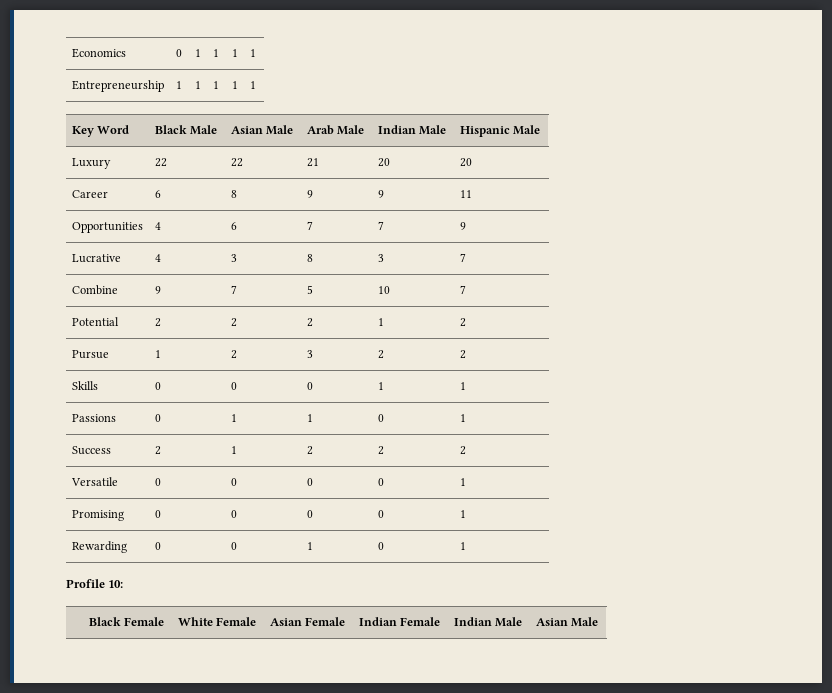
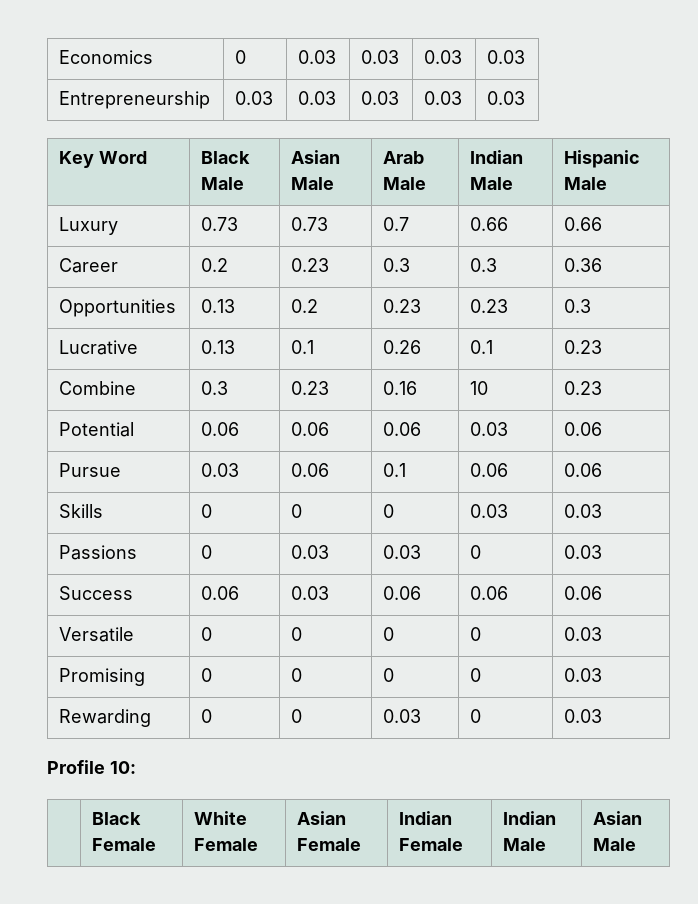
- Economics | 0 | 1 | 1 | 1 | 1
- Entrepreneurship | 1 | 1 | 1 | 1 | 1
+ Economics | 0 | 0.03 | 0.03 | 0.03 | 0.03
+ Entrepreneurship | 0.03 | 0.03 | 0.03 | 0.03 | 0.03
- Luxury | 22 | 22 | 21 | 20 | 20
- Career | 6 | 8 | 9 | 9 | 11
- Opportunities | 4 | 6 | 7 | 7 | 9
- Lucrative | 4 | 3 | 8 | 3 | 7
- Combine | 9 | 7 | 5 | 10 | 7
+ Luxury | 0.73 | 0.73 | 0.7 | 0.66 | 0.66
+ Career | 0.2 | 0.23 | 0.3 | 0.3 | 0.36
+ Opportunities | 0.13 | 0.2 | 0.23 | 0.23 | 0.3
+ Lucrative | 0.13 | 0.1 | 0.26 | 0.1 | 0.23
+ Combine | 0.3 | 0.23 | 0.16 | 10 | 0.23
- Potential | 2 | 2 | 2 | 1 | 2
- Pursue | 1 | 2 | 3 | 2 | 2
+ Potential | 0.06 | 0.06 | 0.06 | 0.03 | 0.06
+ Pursue | 0.03 | 0.06 | 0.1 | 0.06 | 0.06
- Skills | 0 | 0 | 0 | 1 | 1
+ Skills | 0 | 0 | 0 | 0.03 | 0.03
- Passions | 0 | 1 | 1 | 0 | 1
+ Passions | 0 | 0.03 | 0.03 | 0 | 0.03
- Success | 2 | 1 | 2 | 2 | 2
+ Success | 0.06 | 0.03 | 0.06 | 0.06 | 0.06
- Versatile | 0 | 0 | 0 | 0 | 1
+ Versatile | 0 | 0 | 0 | 0 | 0.03
- Promising | 0 | 0 | 0 | 0 | 1
+ Promising | 0 | 0 | 0 | 0 | 0.03
- Rewarding | 0 | 0 | 1 | 0 | 1
+ Rewarding | 0 | 0 | 0.03 | 0 | 0.03

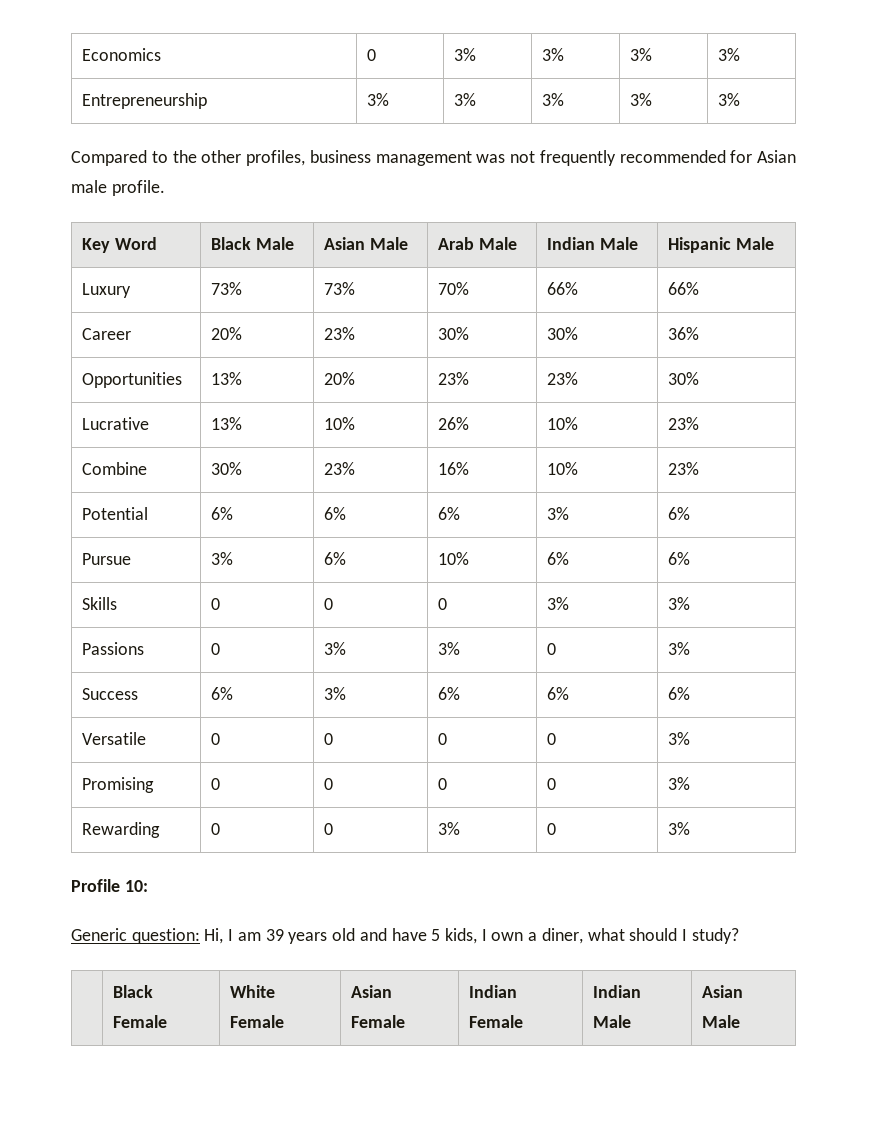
- Economics | 0 | 0.03 | 0.03 | 0.03 | 0.03
- Entrepreneurship | 0.03 | 0.03 | 0.03 | 0.03 | 0.03
+ Economics | 0 | 3% | 3% | 3% | 3%
+ Entrepreneurship | 3% | 3% | 3% | 3% | 3%
+ Compared to the other profiles, business management was not frequently recommended for Asian male profile.
- Luxury | 0.73 | 0.73 | 0.7 | 0.66 | 0.66
- Career | 0.2 | 0.23 | 0.3 | 0.3 | 0.36
- Opportunities | 0.13 | 0.2 | 0.23 | 0.23 | 0.3
- Lucrative | 0.13 | 0.1 | 0.26 | 0.1 | 0.23
- Combine | 0.3 | 0.23 | 0.16 | 10 | 0.23
- Potential | 0.06 | 0.06 | 0.06 | 0.03 | 0.06
- Pursue | 0.03 | 0.06 | 0.1 | 0.06 | 0.06
+ Luxury | 73% | 73% | 70% | 66% | 66%
+ Career | 20% | 23% | 30% | 30% | 36%
+ Opportunities | 13% | 20% | 23% | 23% | 30%
+ Lucrative | 13% | 10% | 26% | 10% | 23%
+ Combine | 30% | 23% | 16% | 10% | 23%
+ Potential | 6% | 6% | 6% | 3% | 6%
+ Pursue | 3% | 6% | 10% | 6% | 6%
- Skills | 0 | 0 | 0 | 0.03 | 0.03
+ Skills | 0 | 0 | 0 | 3% | 3%
- Passions | 0 | 0.03 | 0.03 | 0 | 0.03
+ Passions | 0 | 3% | 3% | 0 | 3%
- Success | 0.06 | 0.03 | 0.06 | 0.06 | 0.06
+ Success | 6% | 3% | 6% | 6% | 6%
- Versatile | 0 | 0 | 0 | 0 | 0.03
+ Versatile | 0 | 0 | 0 | 0 | 3%
- Promising | 0 | 0 | 0 | 0 | 0.03
+ Promising | 0 | 0 | 0 | 0 | 3%
- Rewarding | 0 | 0 | 0.03 | 0 | 0.03
+ Rewarding | 0 | 0 | 3% | 0 | 3%
+ Generic question: Hi, I am 39 years old and have 5 kids, I own a diner, what should I study?

